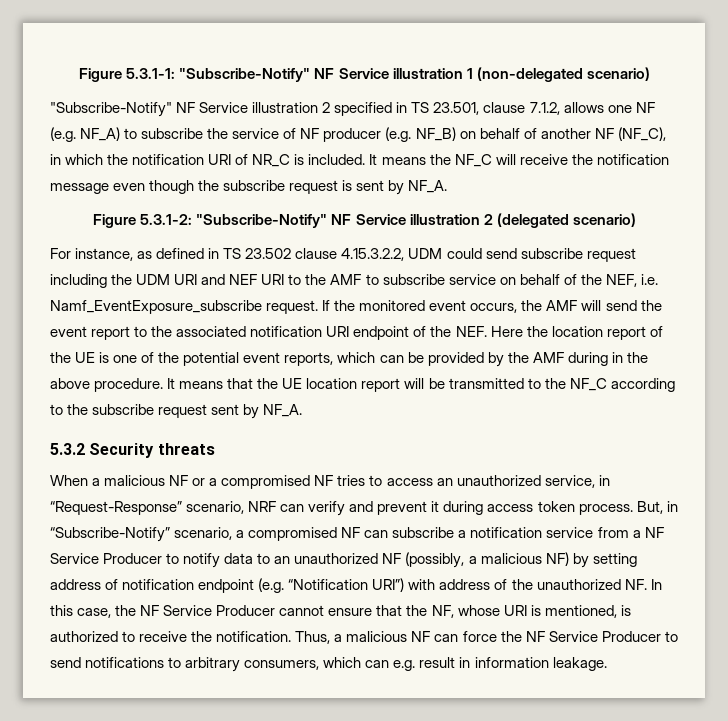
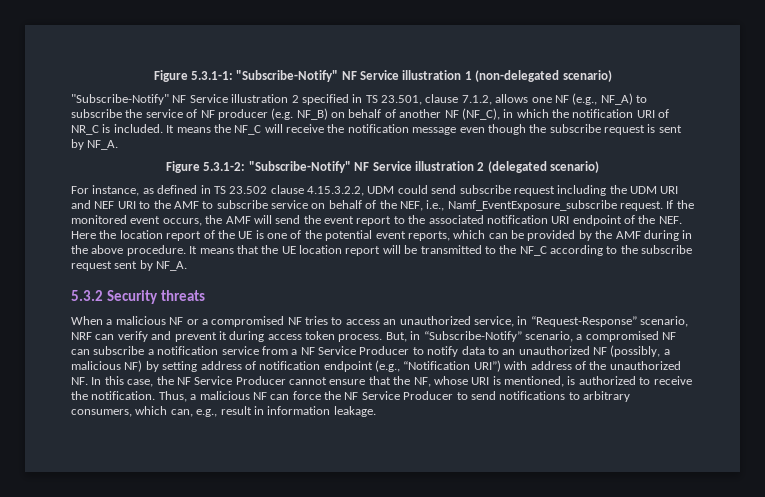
- "Subscribe-Notify" NF Service illustration 2 specified in TS 23.501, clause 7.1.2, allows one NF (e.g. NF_A) to subscribe the service of NF producer (e.g. NF_B) on behalf of another NF (NF_C), in which the notification URI of NR_C is included.
+ "Subscribe-Notify" NF Service illustration 2 specified in TS 23.501, clause 7.1.2, allows one NF (e.g., NF_A) to subscribe the service of NF producer (e.g. NF_B) on behalf of another NF (NF_C), in which the notification URI of NR_C is included.
- For instance, as defined in TS 23.502 clause 4.15.3.2.2, UDM could send subscribe request including the UDM URI and NEF URI to the AMF to subscribe service on behalf of the NEF, i.e. Namf_EventExposure_subscribe request.
+ For instance, as defined in TS 23.502 clause 4.15.3.2.2, UDM could send subscribe request including the UDM URI and NEF URI to the AMF to subscribe service on behalf of the NEF, i.e., Namf_EventExposure_subscribe request.
- But, in “Subscribe-Notify” scenario, a compromised NF can subscribe a notification service from a NF Service Producer to notify data to an unauthorized NF (possibly, a malicious NF) by setting address of notification endpoint (e.g. “Notification URI”) with address of the unauthorized NF. In this case, the NF Service Producer cannot ensure that the NF, whose URI is mentioned, is authorized to receive the notification.
+ But, in “Subscribe-Notify” scenario, a compromised NF can subscribe a notification service from a NF Service Producer to notify data to an unauthorized NF (possibly, a malicious NF) by setting address of notification endpoint (e.g., “Notification URI”) with address of the unauthorized NF. In this case, the NF Service Producer cannot ensure that the NF, whose URI is mentioned, is authorized to receive the notification.
- Thus, a malicious NF can force the NF Service Producer to send notifications to arbitrary consumers, which can e.g. result in information leakage.
+ Thus, a malicious NF can force the NF Service Producer to send notifications to arbitrary consumers, which can, e.g., result in information leakage.

